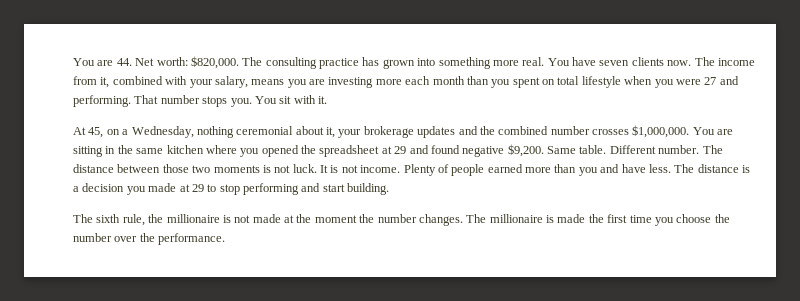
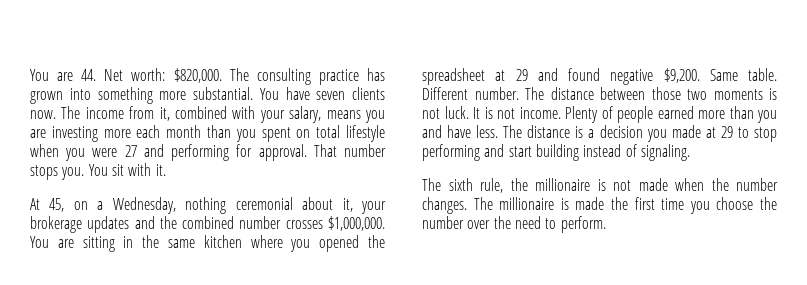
- The consulting practice has grown into something more real.
+ The consulting practice has grown into something more substantial.
- The income from it, combined with your salary, means you are investing more each month than you spent on total lifestyle when you were 27 and performing.
+ The income from it, combined with your salary, means you are investing more each month than you spent on total lifestyle when you were 27 and performing for approval.
- The distance is a decision you made at 29 to stop performing and start building.
+ The distance is a decision you made at 29 to stop performing and start building instead of signaling.
- The sixth rule, the millionaire is not made at the moment the number changes.
+ The sixth rule, the millionaire is not made when the number changes.
- The millionaire is made the first time you choose the number over the performance.
+ The millionaire is made the first time you choose the number over the need to perform.

